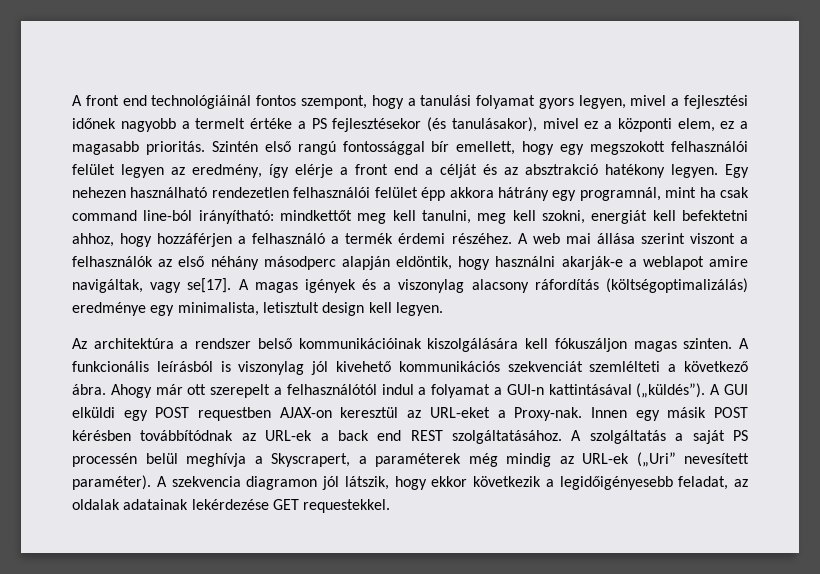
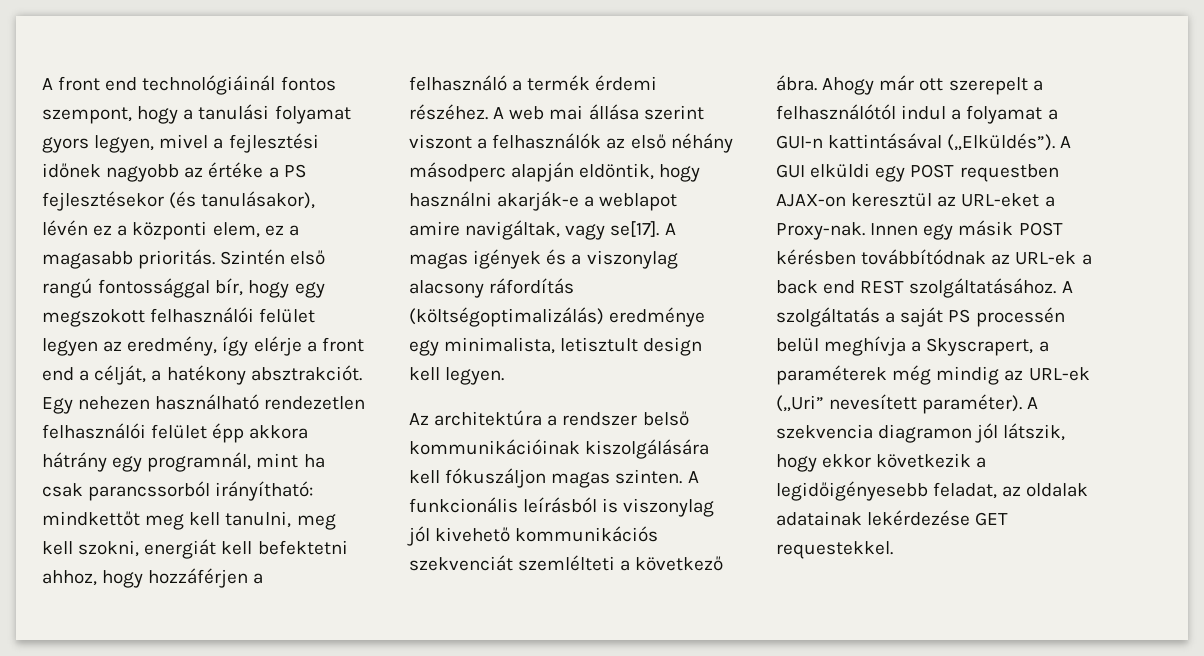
- A front end technológiáinál fontos szempont, hogy a tanulási folyamat gyors legyen, mivel a fejlesztési időnek nagyobb a termelt értéke a PS fejlesztésekor (és tanulásakor), mivel ez a központi elem, ez a magasabb prioritás.
+ A front end technológiáinál fontos szempont, hogy a tanulási folyamat gyors legyen, mivel a fejlesztési időnek nagyobb az értéke a PS fejlesztésekor (és tanulásakor), lévén ez a központi elem, ez a magasabb prioritás.
- Szintén első rangú fontossággal bír emellett, hogy egy megszokott felhasználói felület legyen az eredmény, így elérje a front end a célját és az absztrakció hatékony legyen.
+ Szintén első rangú fontossággal bír, hogy egy megszokott felhasználói felület legyen az eredmény, így elérje a front end a célját, a hatékony absztrakciót.
- Egy nehezen használható rendezetlen felhasználói felület épp akkora hátrány egy programnál, mint ha csak command line-ból irányítható: mindkettőt meg kell tanulni, meg kell szokni, energiát kell befektetni ahhoz, hogy hozzáférjen a felhasználó a termék érdemi részéhez.
+ Egy nehezen használható rendezetlen felhasználói felület épp akkora hátrány egy programnál, mint ha csak parancssorból irányítható: mindkettőt meg kell tanulni, meg kell szokni, energiát kell befektetni ahhoz, hogy hozzáférjen a felhasználó a termék érdemi részéhez.
- Ahogy már ott szerepelt a felhasználótól indul a folyamat a GUI-n kattintásával („küldés”).
+ Ahogy már ott szerepelt a felhasználótól indul a folyamat a GUI-n kattintásával („Elküldés”).

